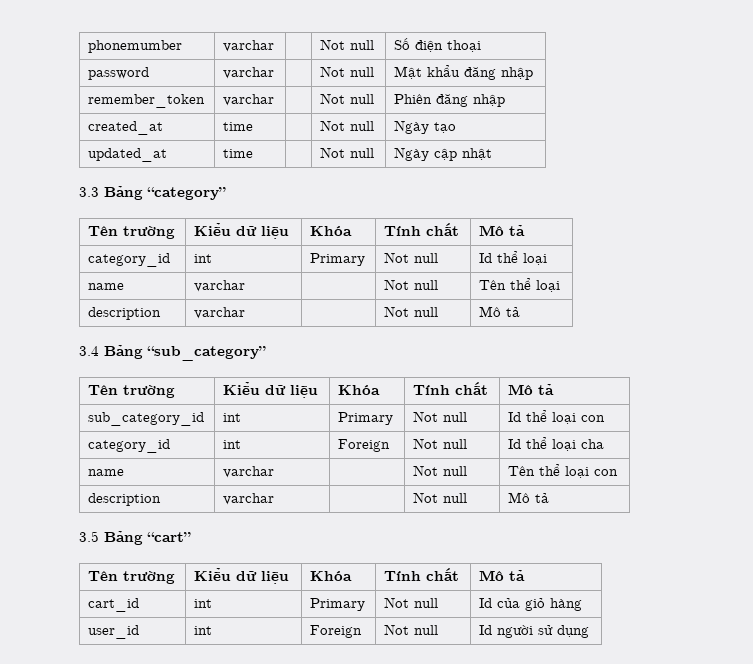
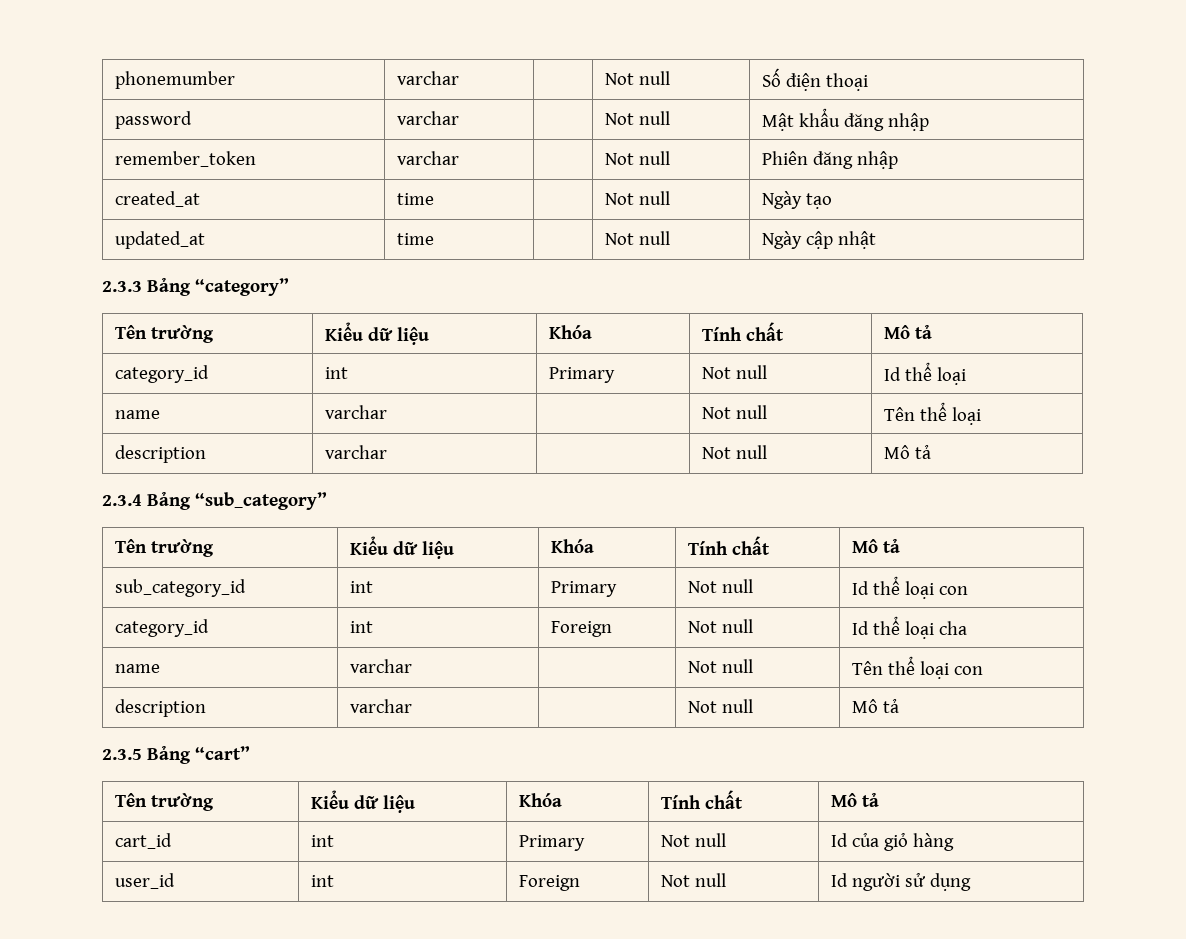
- 3.3 Bảng “category”
+ 2.3.3 Bảng “category”
- 3.4 Bảng “sub_category”
+ 2.3.4 Bảng “sub_category”
- 3.5 Bảng “cart”
+ 2.3.5 Bảng “cart”

